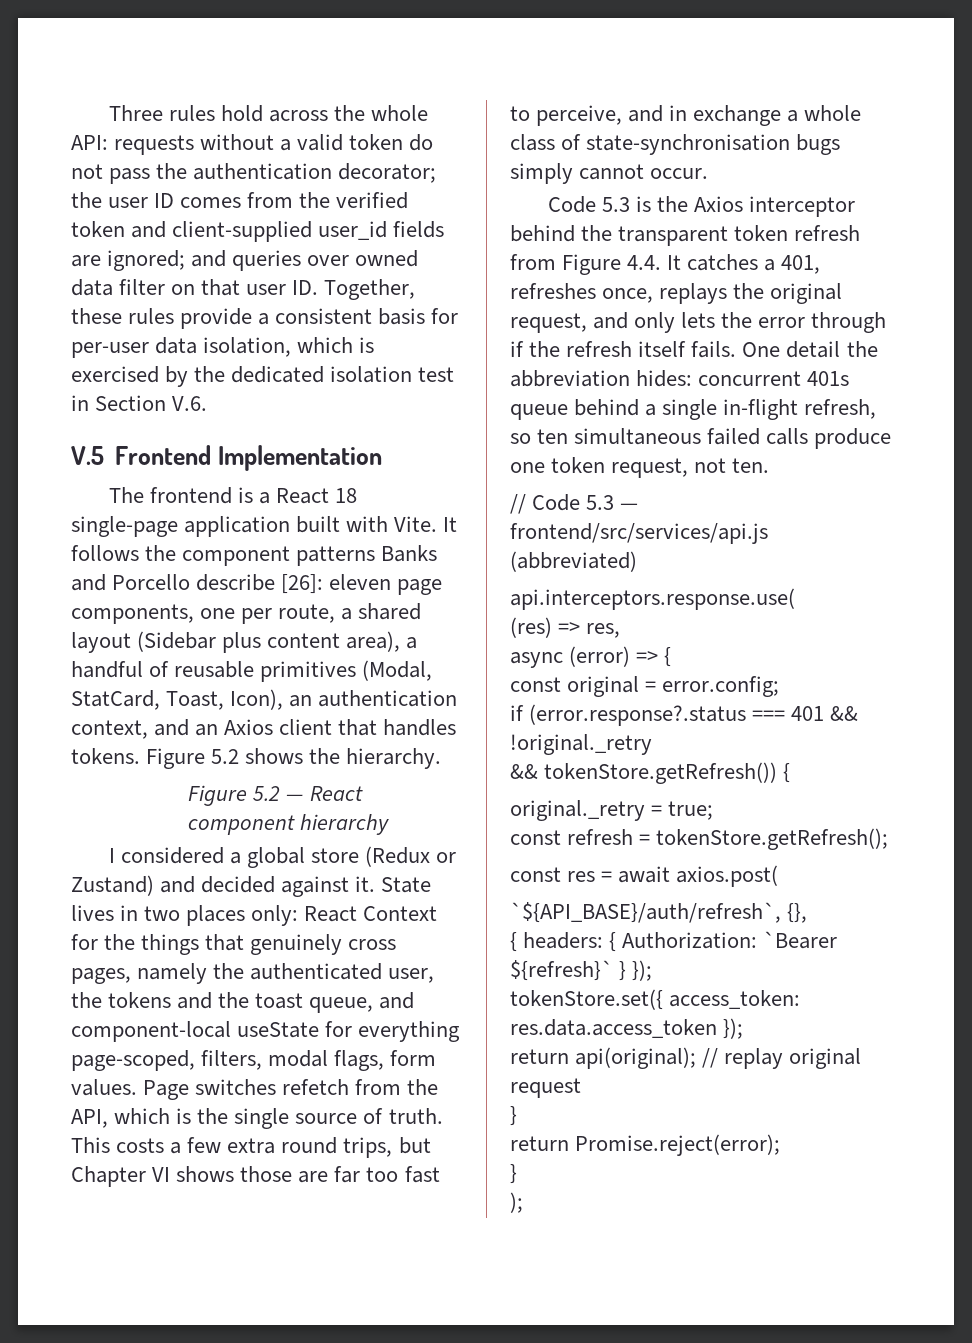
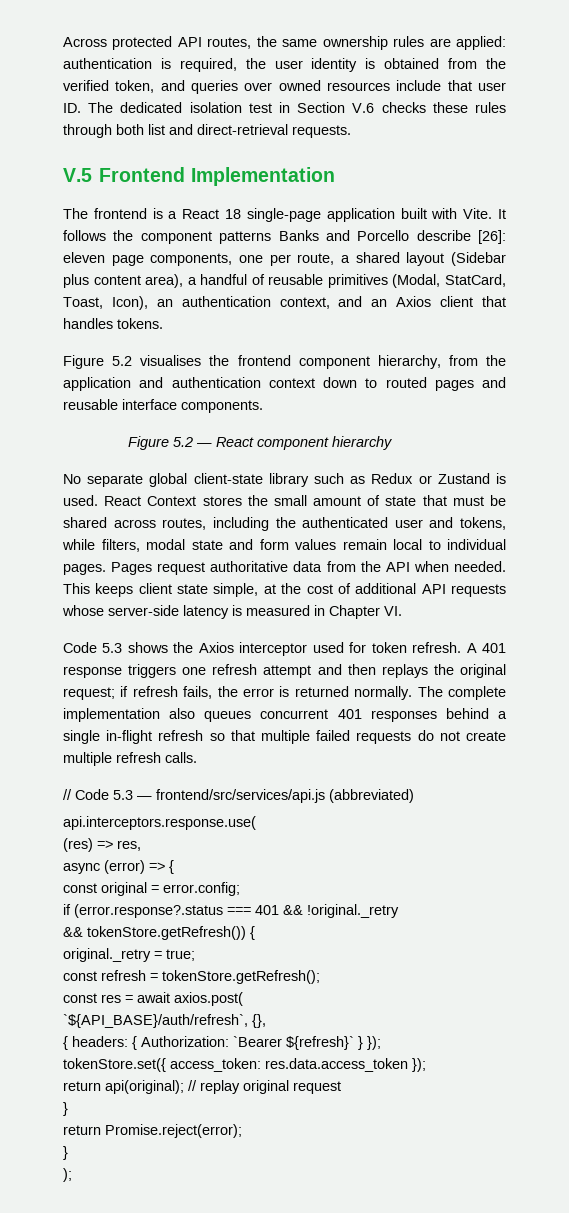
- Three rules hold across the whole API: requests without a valid token do not pass the authentication decorator; the user ID comes from the verified token and client-supplied user_id fields are ignored; and queries over owned data filter on that user ID. Together, these rules provide a consistent basis for per-user data isolation, which is exercised by the dedicated isolation test in Section V.6.
+ Across protected API routes, the same ownership rules are applied: authentication is required, the user identity is obtained from the verified token, and queries over owned resources include that user ID. The dedicated isolation test in Section V.6 checks these rules through both list and direct-retrieval requests.
- It follows the component patterns Banks and Porcello describe [26]: eleven page components, one per route, a shared layout (Sidebar plus content area), a handful of reusable primitives (Modal, StatCard, Toast, Icon), an authentication context, and an Axios client that handles tokens. Figure 5.2 shows the hierarchy.
+ It follows the component patterns Banks and Porcello describe [26]: eleven page components, one per route, a shared layout (Sidebar plus content area), a handful of reusable primitives (Modal, StatCard, Toast, Icon), an authentication context, and an Axios client that handles tokens.
+ Figure 5.2 visualises the frontend component hierarchy, from the application and authentication context down to routed pages and reusable interface components.
- I considered a global store (Redux or Zustand) and decided against it. State lives in two places only: React Context for the things that genuinely cross pages, namely the authenticated user, the tokens and the toast queue, and component-local useState for everything page-scoped, filters, modal flags, form values. Page switches refetch from the API, which is the single source of truth. This costs a few extra round trips, but Chapter VI shows those are far too fast to perceive, and in exchange a whole class of state-synchronisation bugs simply cannot occur.
- Code 5.3 is the Axios interceptor behind the transparent token refresh from Figure 4.4. It catches a 401, refreshes once, replays the original request, and only lets the error through if the refresh itself fails. One detail the abbreviation hides: concurrent 401s queue behind a single in-flight refresh, so ten simultaneous failed calls produce one token request, not ten.
+ No separate global client-state library such as Redux or Zustand is used. React Context stores the small amount of state that must be shared across routes, including the authenticated user and tokens, while filters, modal state and form values remain local to individual pages. Pages request authoritative data from the API when needed. This keeps client state simple, at the cost of additional API requests whose server-side latency is measured in Chapter VI.
+ Code 5.3 shows the Axios interceptor used for token refresh. A 401 response triggers one refresh attempt and then replays the original request; if refresh fails, the error is returned normally. The complete implementation also queues concurrent 401 responses behind a single in-flight refresh so that multiple failed requests do not create multiple refresh calls.

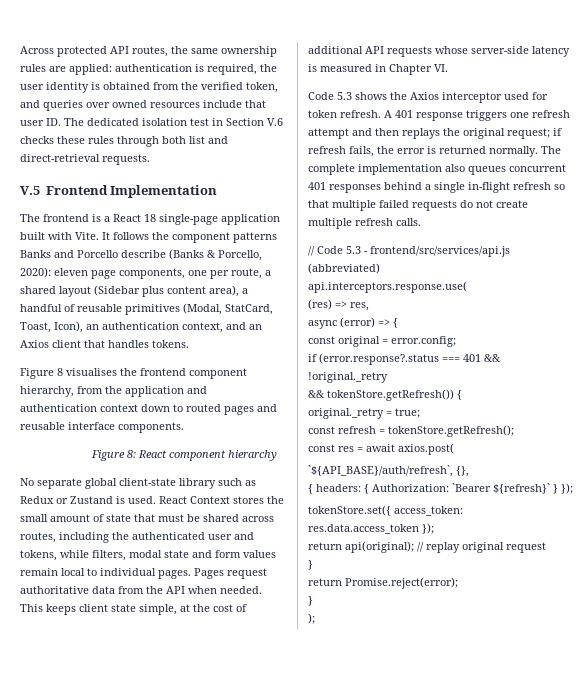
- It follows the component patterns Banks and Porcello describe [26]: eleven page components, one per route, a shared layout (Sidebar plus content area), a handful of reusable primitives (Modal, StatCard, Toast, Icon), an authentication context, and an Axios client that handles tokens.
+ It follows the component patterns Banks and Porcello describe (Banks & Porcello, 2020): eleven page components, one per route, a shared layout (Sidebar plus content area), a handful of reusable primitives (Modal, StatCard, Toast, Icon), an authentication context, and an Axios client that handles tokens.
- Figure 5.2 visualises the frontend component hierarchy, from the application and authentication context down to routed pages and reusable interface components.
+ Figure 8 visualises the frontend component hierarchy, from the application and authentication context down to routed pages and reusable interface components.
- Figure 5.2 — React component hierarchy
+ Figure 8: React component hierarchy
- // Code 5.3 — frontend/src/services/api.js (abbreviated)
+ // Code 5.3 - frontend/src/services/api.js (abbreviated)

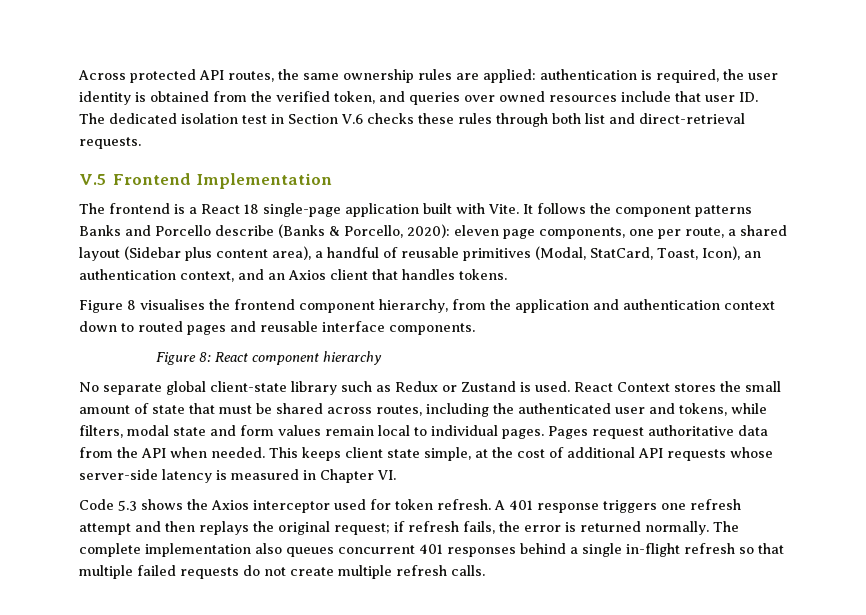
- // Code 5.3 - frontend/src/services/api.js (abbreviated)
- api.interceptors.response.use(
- (res) => res,
- async (error) => {
- const original = error.config;
- if (error.response?.status === 401 && !original._retry
- && tokenStore.getRefresh()) {
- original._retry = true;
- const refresh = tokenStore.getRefresh();
- const res = await axios.post(
- `${API_BASE}/auth/refresh`, {},
- { headers: { Authorization: `Bearer ${refresh}` } });
- tokenStore.set({ access_token: res.data.access_token });
- return api(original); // replay original request
- }
- return Promise.reject(error);
- }
- );

